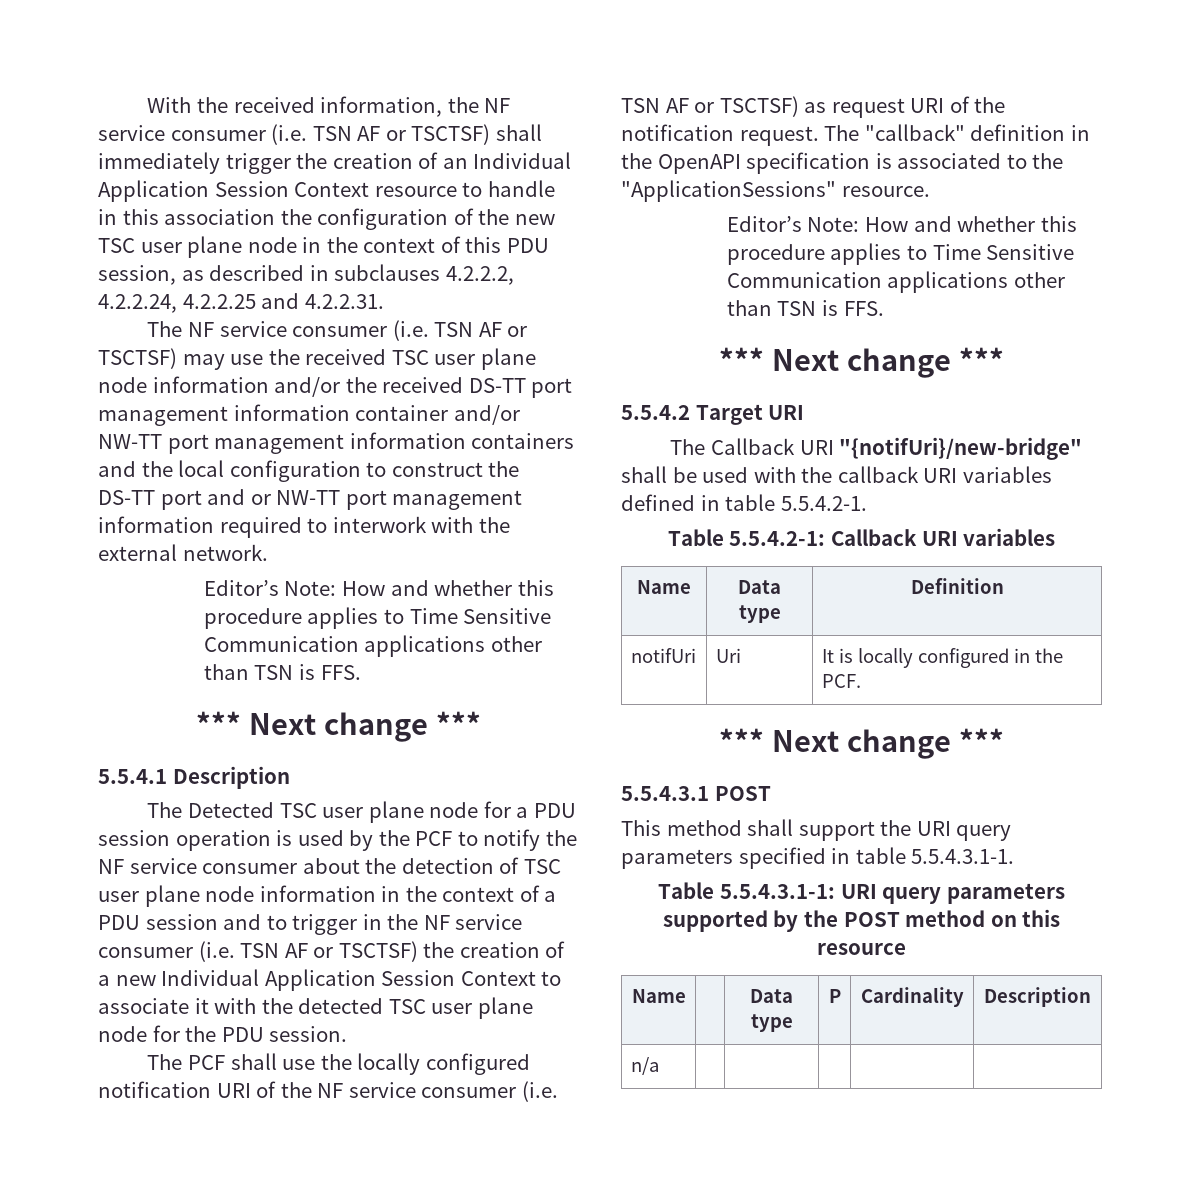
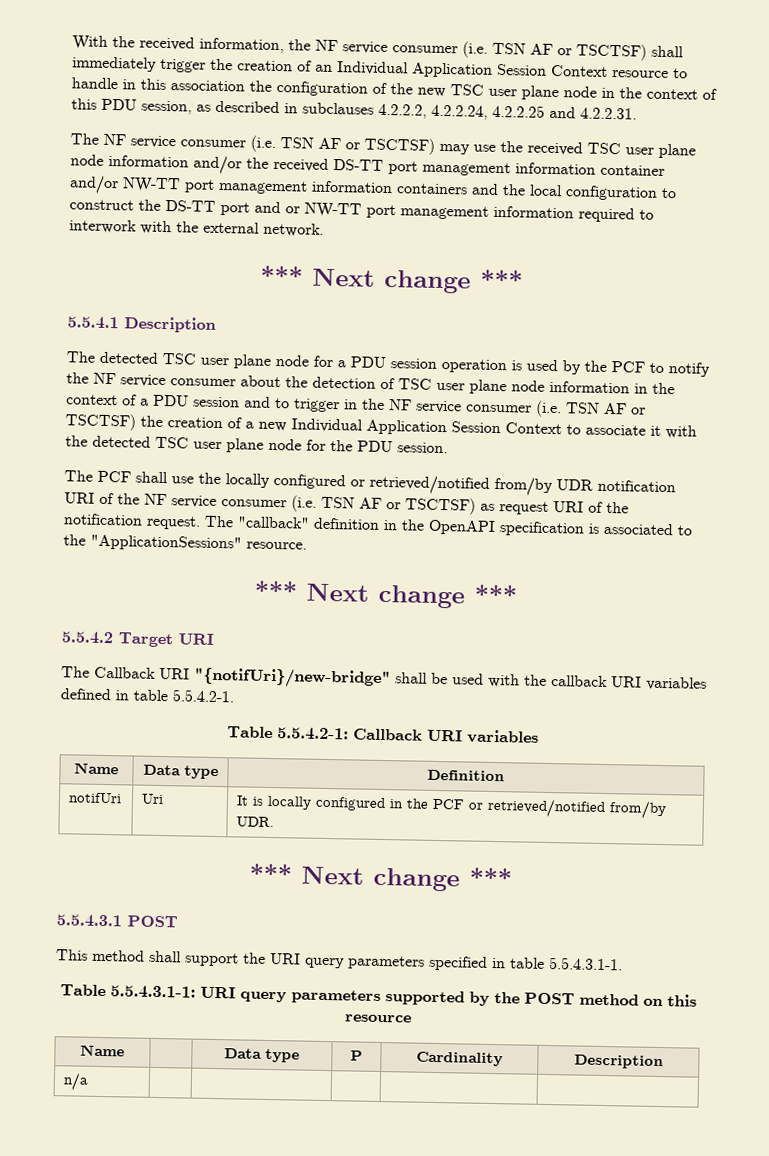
  The NF service consumer (i.e. TSN AF or TSCTSF) may use the received TSC user plane node information and/or the received DS-TT port management information container and/or NW-TT port management information containers and the local configuration to construct the DS-TT port and or NW-TT port management information required to interwork with the external network.
- Editor’s Note: How and whether this procedure applies to Time Sensitive Communication applications other than TSN is FFS.
- The Detected TSC user plane node for a PDU session operation is used by the PCF to notify the NF service consumer about the detection of TSC user plane node information in the context of a PDU session and to trigger in the NF service consumer (i.e. TSN AF or TSCTSF) the creation of a new Individual Application Session Context to associate it with the detected TSC user plane node for the PDU session.
+ The detected TSC user plane node for a PDU session operation is used by the PCF to notify the NF service consumer about the detection of TSC user plane node information in the context of a PDU session and to trigger in the NF service consumer (i.e. TSN AF or TSCTSF) the creation of a new Individual Application Session Context to associate it with the detected TSC user plane node for the PDU session.
- The PCF shall use the locally configured notification URI of the NF service consumer (i.e. TSN AF or TSCTSF) as request URI of the notification request.
+ The PCF shall use the locally configured or retrieved/notified from/by UDR notification URI of the NF service consumer (i.e. TSN AF or TSCTSF) as request URI of the notification request.
  The "callback" definition in the OpenAPI specification is associated to the "ApplicationSessions" resource.
- Editor’s Note: How and whether this procedure applies to Time Sensitive Communication applications other than TSN is FFS.
- notifUri | Uri | It is locally configured in the PCF.
+ notifUri | Uri | It is locally configured in the PCF or retrieved/notified from/by UDR.

